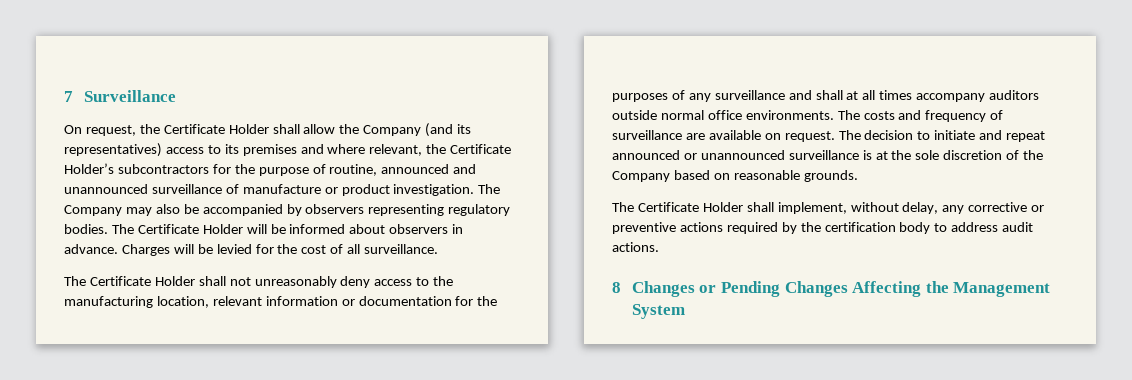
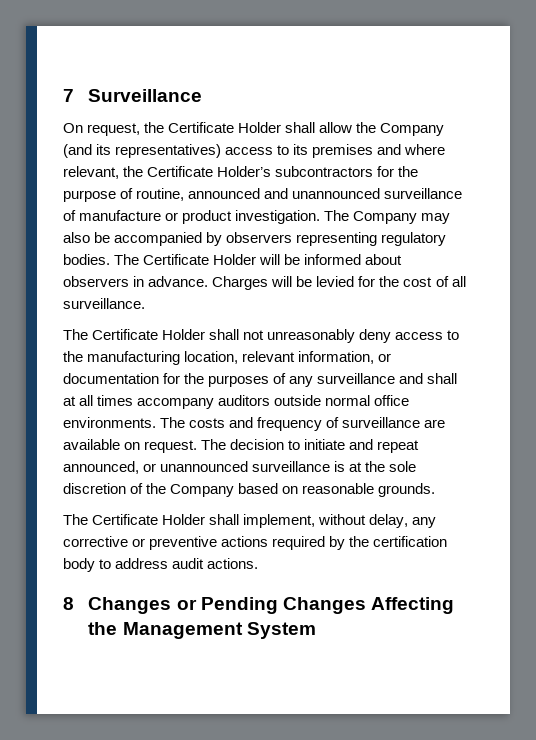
- The Certificate Holder shall not unreasonably deny access to the manufacturing location, relevant information or documentation for the purposes of any surveillance and shall at all times accompany auditors outside normal office environments.
+ The Certificate Holder shall not unreasonably deny access to the manufacturing location, relevant information, or documentation for the purposes of any surveillance and shall at all times accompany auditors outside normal office environments.
- The decision to initiate and repeat announced or unannounced surveillance is at the sole discretion of the Company based on reasonable grounds.
+ The decision to initiate and repeat announced, or unannounced surveillance is at the sole discretion of the Company based on reasonable grounds.

